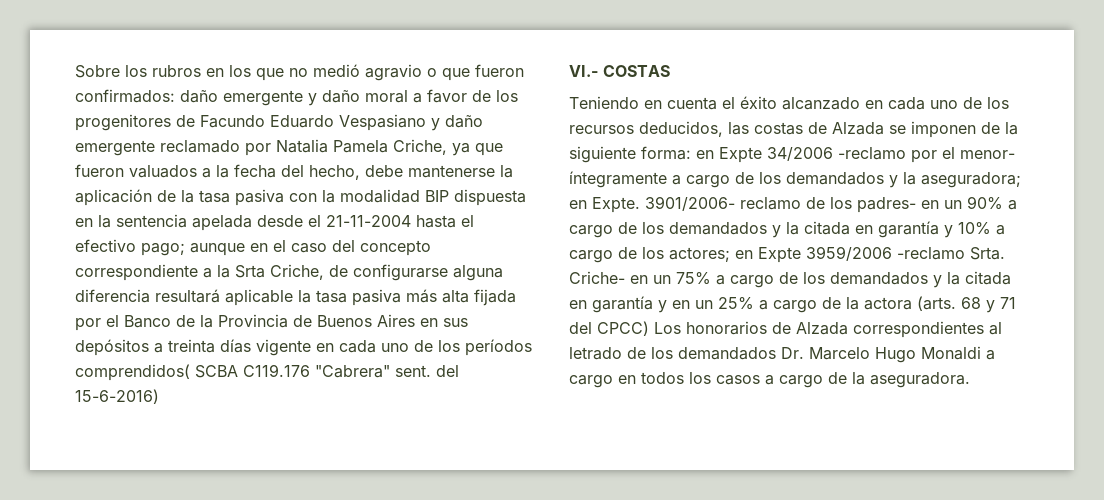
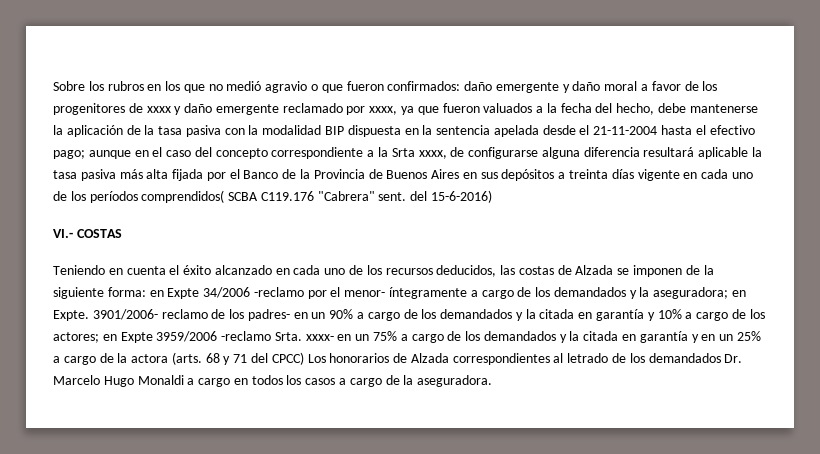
- daño emergente y daño moral a favor de los progenitores de Facundo Eduardo Vespasiano y daño emergente reclamado por Natalia Pamela Criche, ya que fueron valuados a la fecha del hecho, debe mantenerse la aplicación de la tasa pasiva con la modalidad BIP dispuesta en la sentencia apelada desde el 21-11-2004 hasta el efectivo pago;
+ daño emergente y daño moral a favor de los progenitores de xxxx y daño emergente reclamado por xxxx, ya que fueron valuados a la fecha del hecho, debe mantenerse la aplicación de la tasa pasiva con la modalidad BIP dispuesta en la sentencia apelada desde el 21-11-2004 hasta el efectivo pago;
- aunque en el caso del concepto correspondiente a la Srta Criche, de configurarse alguna diferencia resultará aplicable la tasa pasiva más alta fijada por el Banco de la Provincia de Buenos Aires en sus depósitos a treinta días vigente en cada uno de los períodos comprendidos( SCBA C119.176 "Cabrera" sent. del 15-6-2016)
+ aunque en el caso del concepto correspondiente a la Srta xxxx, de configurarse alguna diferencia resultará aplicable la tasa pasiva más alta fijada por el Banco de la Provincia de Buenos Aires en sus depósitos a treinta días vigente en cada uno de los períodos comprendidos( SCBA C119.176 "Cabrera" sent. del 15-6-2016)
- en Expte 3959/2006 -reclamo Srta. Criche- en un 75% a cargo de los demandados y la citada en garantía y en un 25% a cargo de la actora (arts. 68 y 71 del CPCC) Los honorarios de Alzada correspondientes al letrado de los demandados Dr. Marcelo Hugo Monaldi a cargo en todos los casos a cargo de la aseguradora.
+ en Expte 3959/2006 -reclamo Srta. xxxx- en un 75% a cargo de los demandados y la citada en garantía y en un 25% a cargo de la actora (arts. 68 y 71 del CPCC) Los honorarios de Alzada correspondientes al letrado de los demandados Dr. Marcelo Hugo Monaldi a cargo en todos los casos a cargo de la aseguradora.

